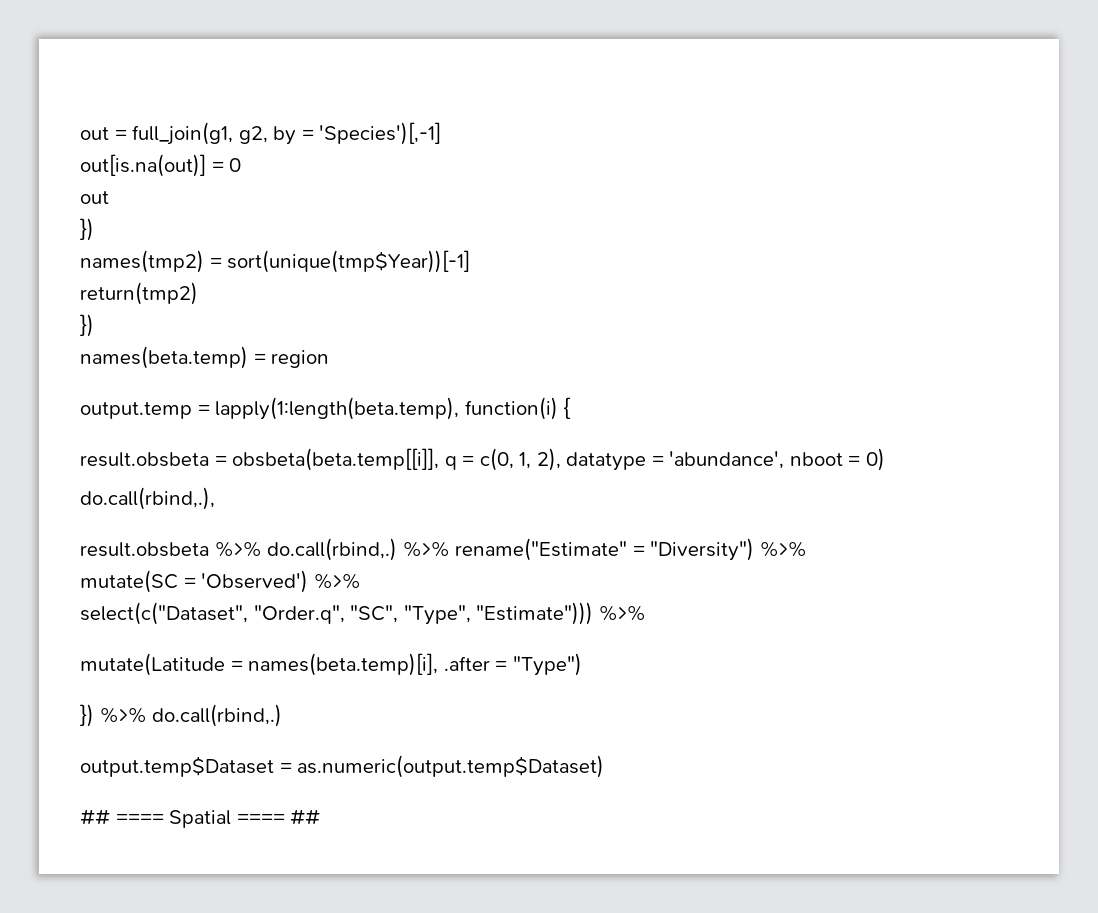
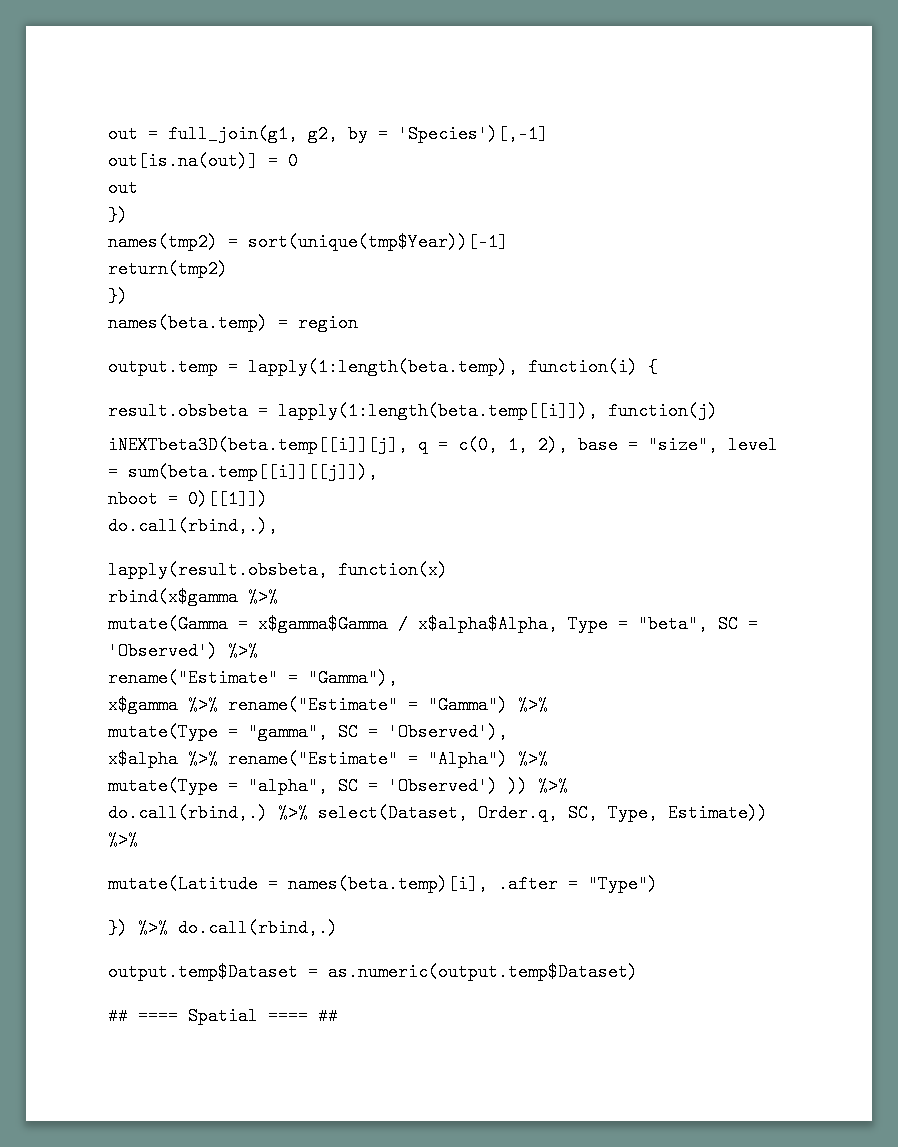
- result.obsbeta = obsbeta(beta.temp[[i]], q = c(0, 1, 2), datatype = 'abundance', nboot = 0)
+ result.obsbeta = lapply(1:length(beta.temp[[i]]), function(j)
+ iNEXTbeta3D(beta.temp[[i]][j], q = c(0, 1, 2), base = "size", level = sum(beta.temp[[i]][[j]]),
+ nboot = 0)[[1]])
- result.obsbeta %>% do.call(rbind,.) %>% rename("Estimate" = "Diversity") %>%
- mutate(SC = 'Observed') %>%
- select(c("Dataset", "Order.q", "SC", "Type", "Estimate"))) %>%
+ lapply(result.obsbeta, function(x)
+ rbind(x$gamma %>%
+ mutate(Gamma = x$gamma$Gamma / x$alpha$Alpha, Type = "beta", SC = 'Observed') %>%
+ rename("Estimate" = "Gamma"),
+ x$gamma %>% rename("Estimate" = "Gamma") %>%
+ mutate(Type = "gamma", SC = 'Observed'),
+ x$alpha %>% rename("Estimate" = "Alpha") %>%
+ mutate(Type = "alpha", SC = 'Observed') )) %>%
+ do.call(rbind,.) %>% select(Dataset, Order.q, SC, Type, Estimate)) %>%

